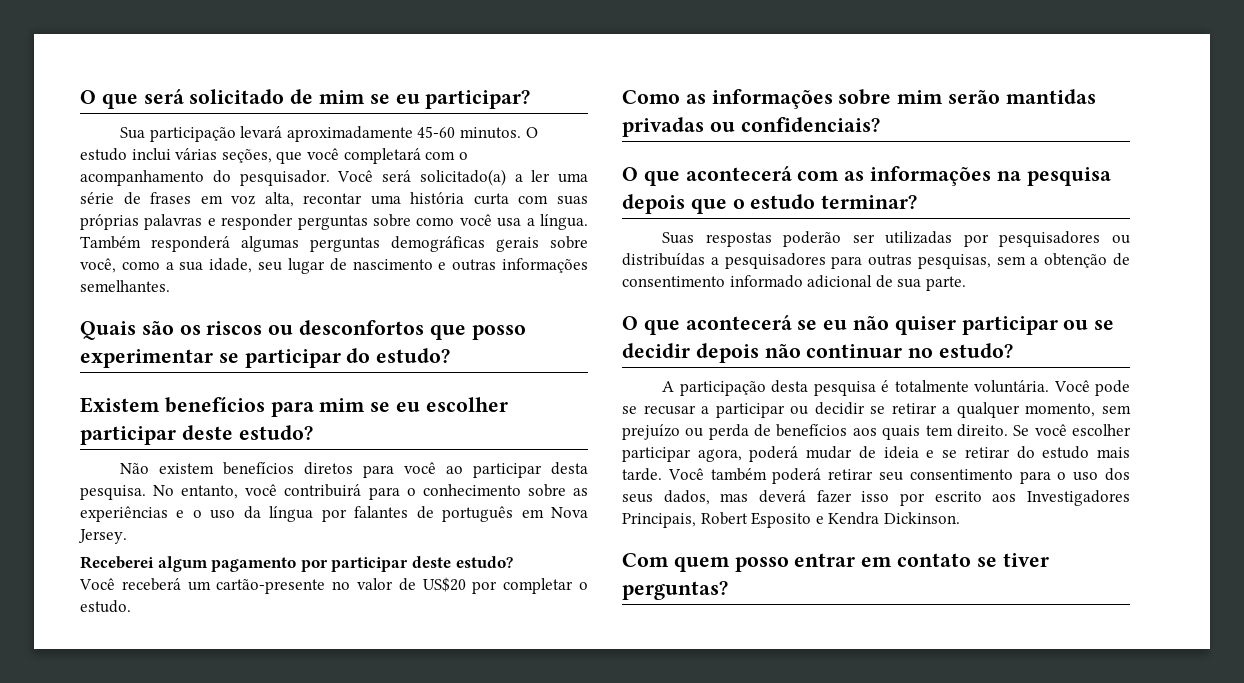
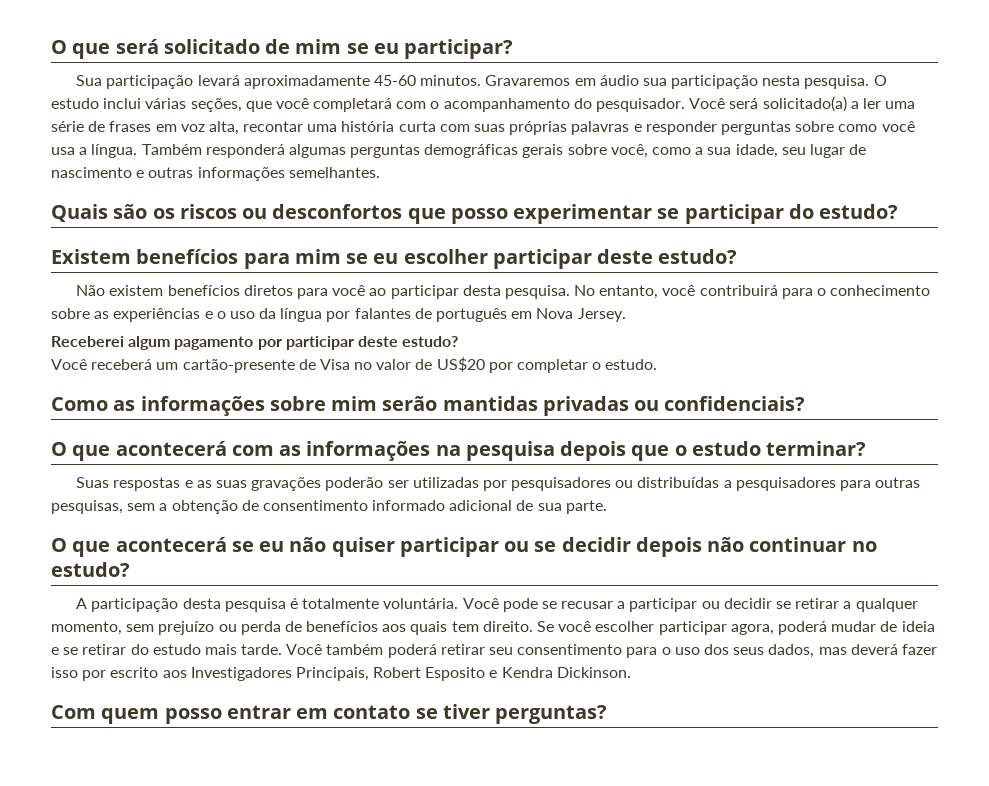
+ Gravaremos em áudio sua participação nesta pesquisa.
- Você receberá um cartão-presente no valor de US$20 por completar o estudo.
+ Você receberá um cartão-presente de Visa no valor de US$20 por completar o estudo.
- Suas respostas poderão ser utilizadas por pesquisadores ou distribuídas a pesquisadores para outras pesquisas, sem a obtenção de consentimento informado adicional de sua parte.
+ Suas respostas e as suas gravações poderão ser utilizadas por pesquisadores ou distribuídas a pesquisadores para outras pesquisas, sem a obtenção de consentimento informado adicional de sua parte.

